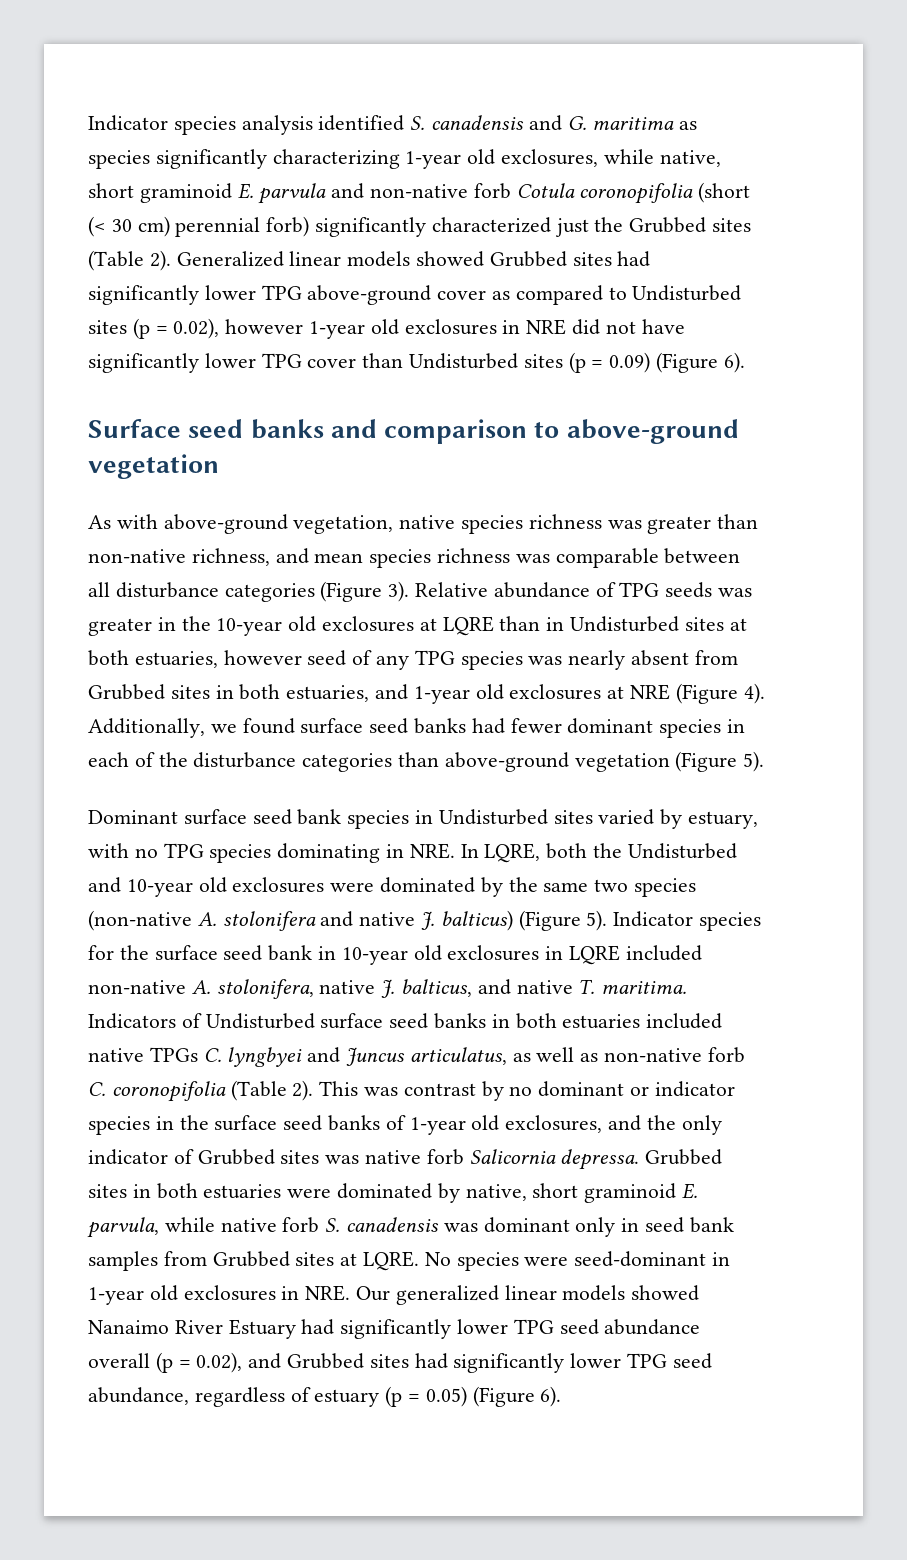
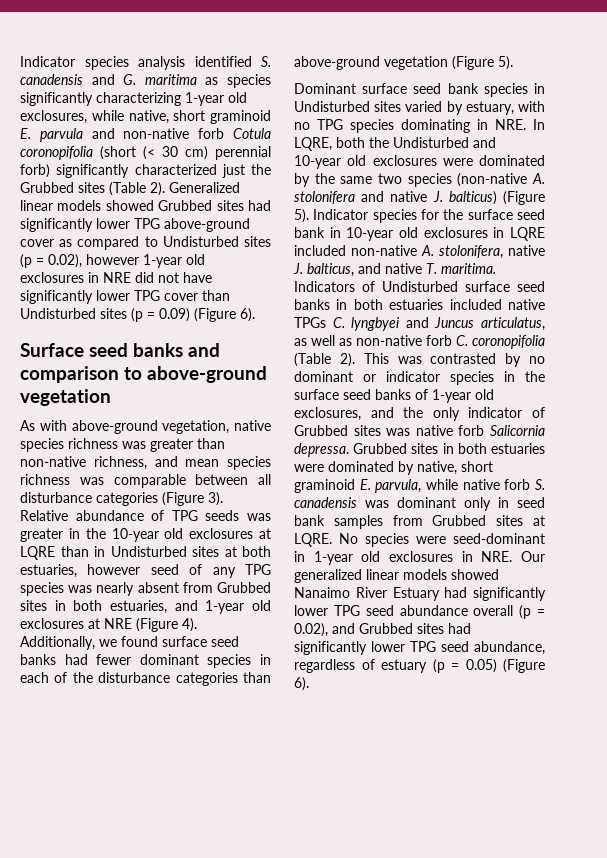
- This was contrast by no dominant or indicator species in the surface seed banks of 1-year old exclosures, and the only indicator of Grubbed sites was native forb Salicornia depressa.
+ This was contrasted by no dominant or indicator species in the surface seed banks of 1-year old exclosures, and the only indicator of Grubbed sites was native forb Salicornia depressa.

